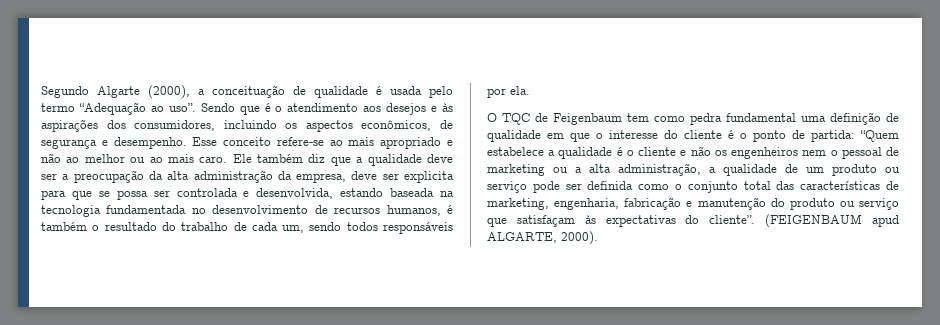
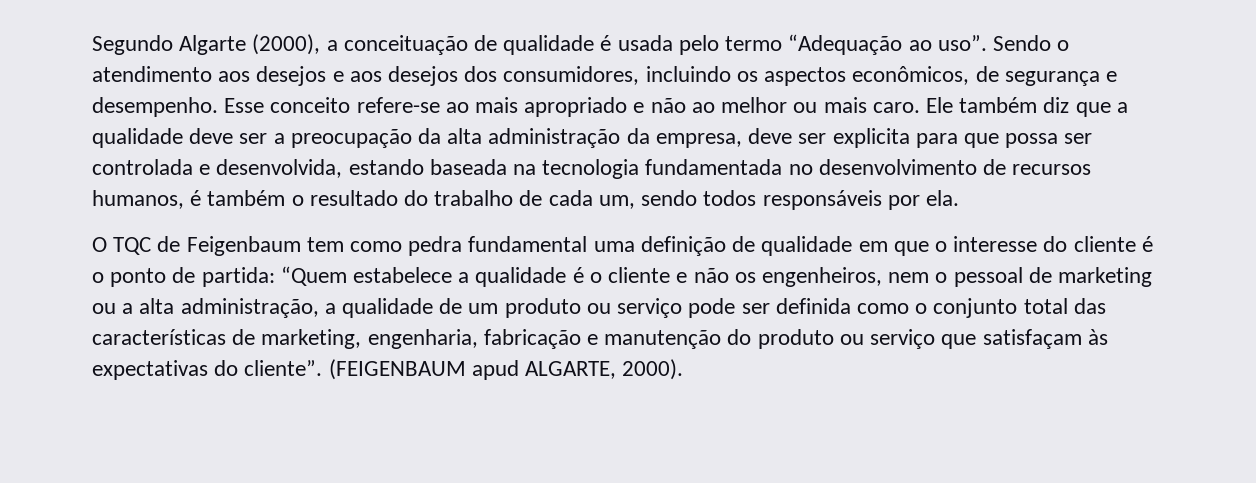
- Sendo que é o atendimento aos desejos e às aspirações dos consumidores, incluindo os aspectos econômicos, de segurança e desempenho.
+ Sendo o atendimento aos desejos e aos desejos dos consumidores, incluindo os aspectos econômicos, de segurança e desempenho.
- Esse conceito refere-se ao mais apropriado e não ao melhor ou ao mais caro.
+ Esse conceito refere-se ao mais apropriado e não ao melhor ou mais caro.
- Ele também diz que a qualidade deve ser a preocupação da alta administração da empresa, deve ser explicita para que se possa ser controlada e desenvolvida, estando baseada na tecnologia fundamentada no desenvolvimento de recursos humanos, é também o resultado do trabalho de cada um, sendo todos responsáveis por ela.
+ Ele também diz que a qualidade deve ser a preocupação da alta administração da empresa, deve ser explicita para que possa ser controlada e desenvolvida, estando baseada na tecnologia fundamentada no desenvolvimento de recursos humanos, é também o resultado do trabalho de cada um, sendo todos responsáveis por ela.
- “Quem estabelece a qualidade é o cliente e não os engenheiros nem o pessoal de marketing ou a alta administração, a qualidade de um produto ou serviço pode ser definida como o conjunto total das características de marketing, engenharia, fabricação e manutenção do produto ou serviço que satisfaçam às expectativas do cliente”.
+ “Quem estabelece a qualidade é o cliente e não os engenheiros, nem o pessoal de marketing ou a alta administração, a qualidade de um produto ou serviço pode ser definida como o conjunto total das características de marketing, engenharia, fabricação e manutenção do produto ou serviço que satisfaçam às expectativas do cliente”.

